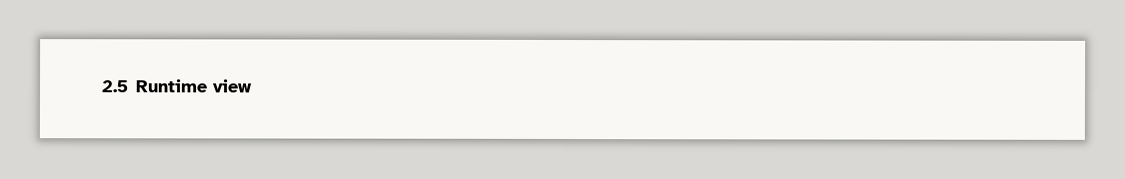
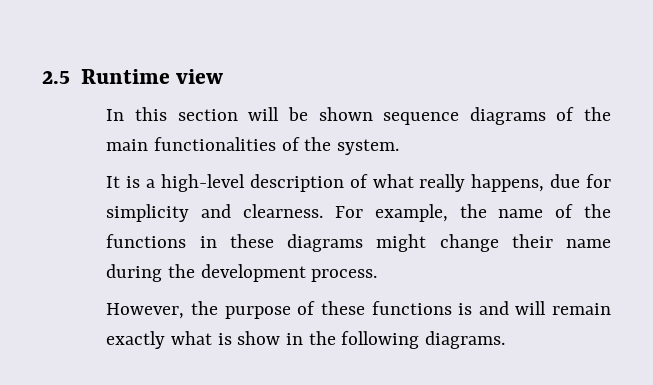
+ In this section will be shown sequence diagrams of the main functionalities of the system.
+ It is a high-level description of what really happens, due for simplicity and clearness. For example, the name of the functions in these diagrams might change their name during the development process.
+ However, the purpose of these functions is and will remain exactly what is show in the following diagrams.

